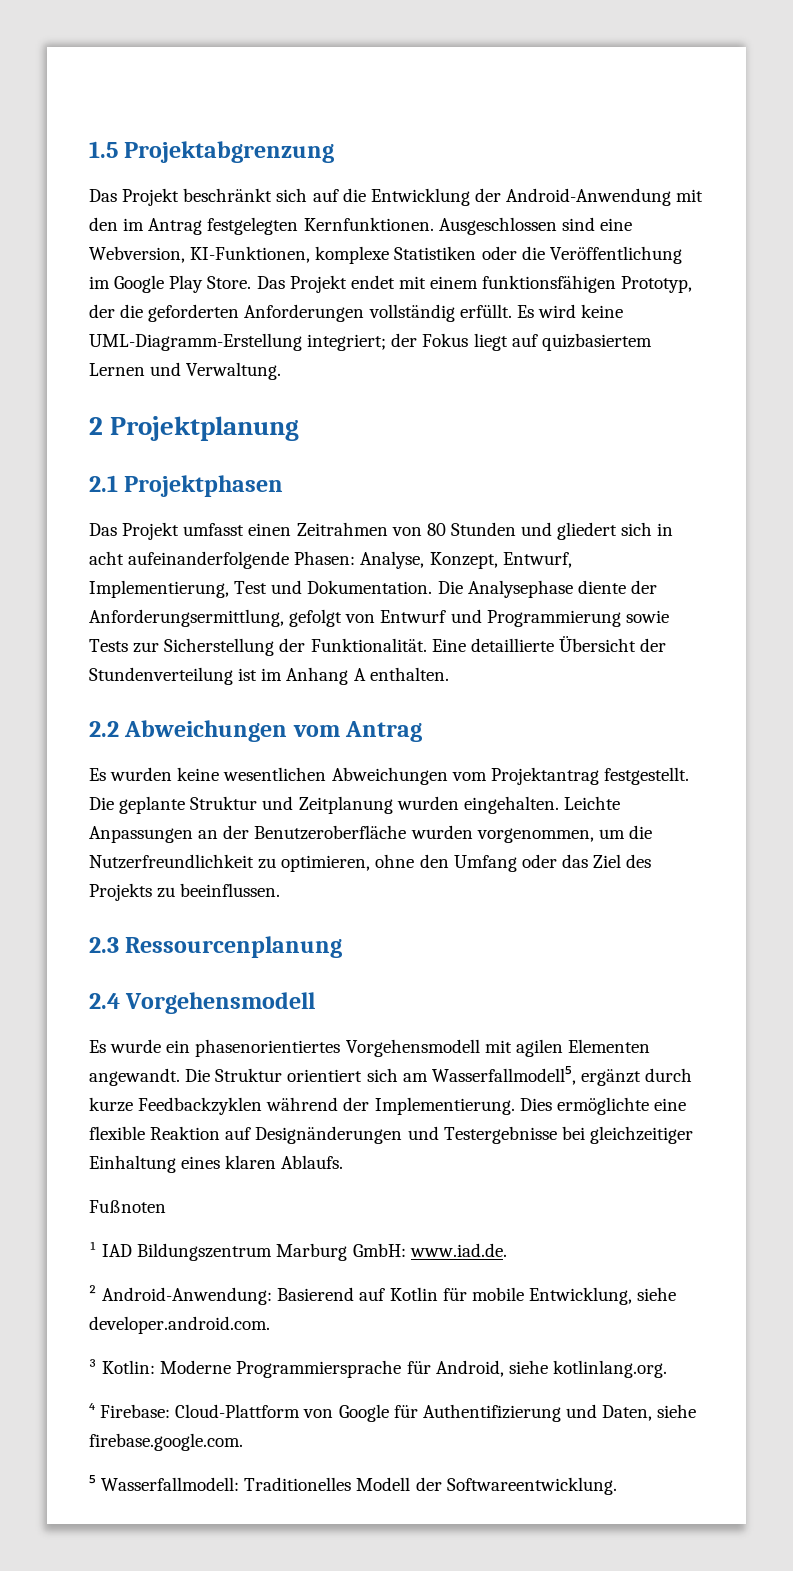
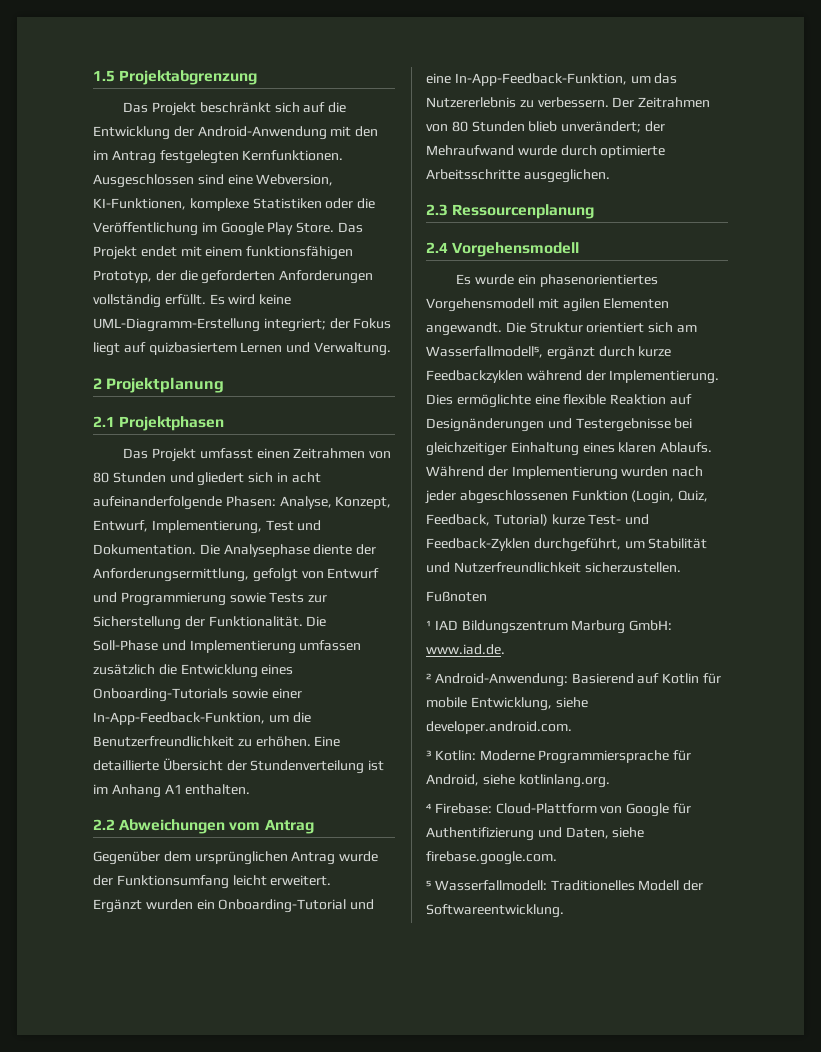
+ Die Soll-Phase und Implementierung umfassen zusätzlich die Entwicklung eines Onboarding-Tutorials sowie einer In-App-Feedback-Funktion, um die Benutzerfreundlichkeit zu erhöhen.
- Eine detaillierte Übersicht der Stundenverteilung ist im Anhang A enthalten.
+ Eine detaillierte Übersicht der Stundenverteilung ist im Anhang A1 enthalten.
- Es wurden keine wesentlichen Abweichungen vom Projektantrag festgestellt. Die geplante Struktur und Zeitplanung wurden eingehalten. Leichte Anpassungen an der Benutzeroberfläche wurden vorgenommen, um die Nutzerfreundlichkeit zu optimieren, ohne den Umfang oder das Ziel des Projekts zu beeinflussen.
+ Gegenüber dem ursprünglichen Antrag wurde der Funktionsumfang leicht erweitert.
+ Ergänzt wurden ein Onboarding-Tutorial und eine In-App-Feedback-Funktion, um das Nutzererlebnis zu verbessern. Der Zeitrahmen von 80 Stunden blieb unverändert; der Mehraufwand wurde durch optimierte Arbeitsschritte ausgeglichen.
+ Während der Implementierung wurden nach jeder abgeschlossenen Funktion (Login, Quiz, Feedback, Tutorial) kurze Test- und Feedback-Zyklen durchgeführt, um Stabilität und Nutzerfreundlichkeit sicherzustellen.

